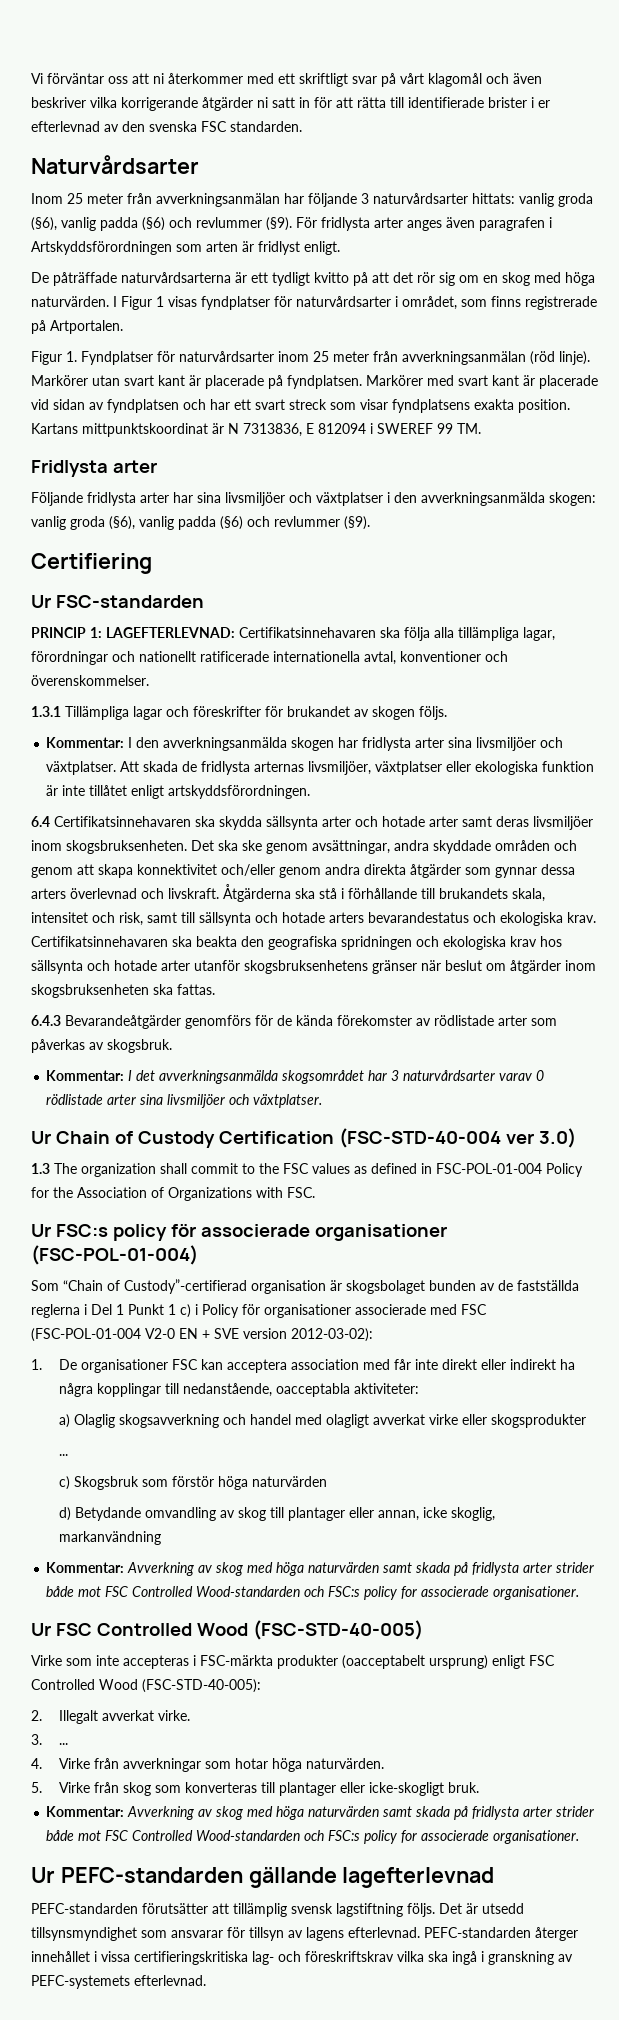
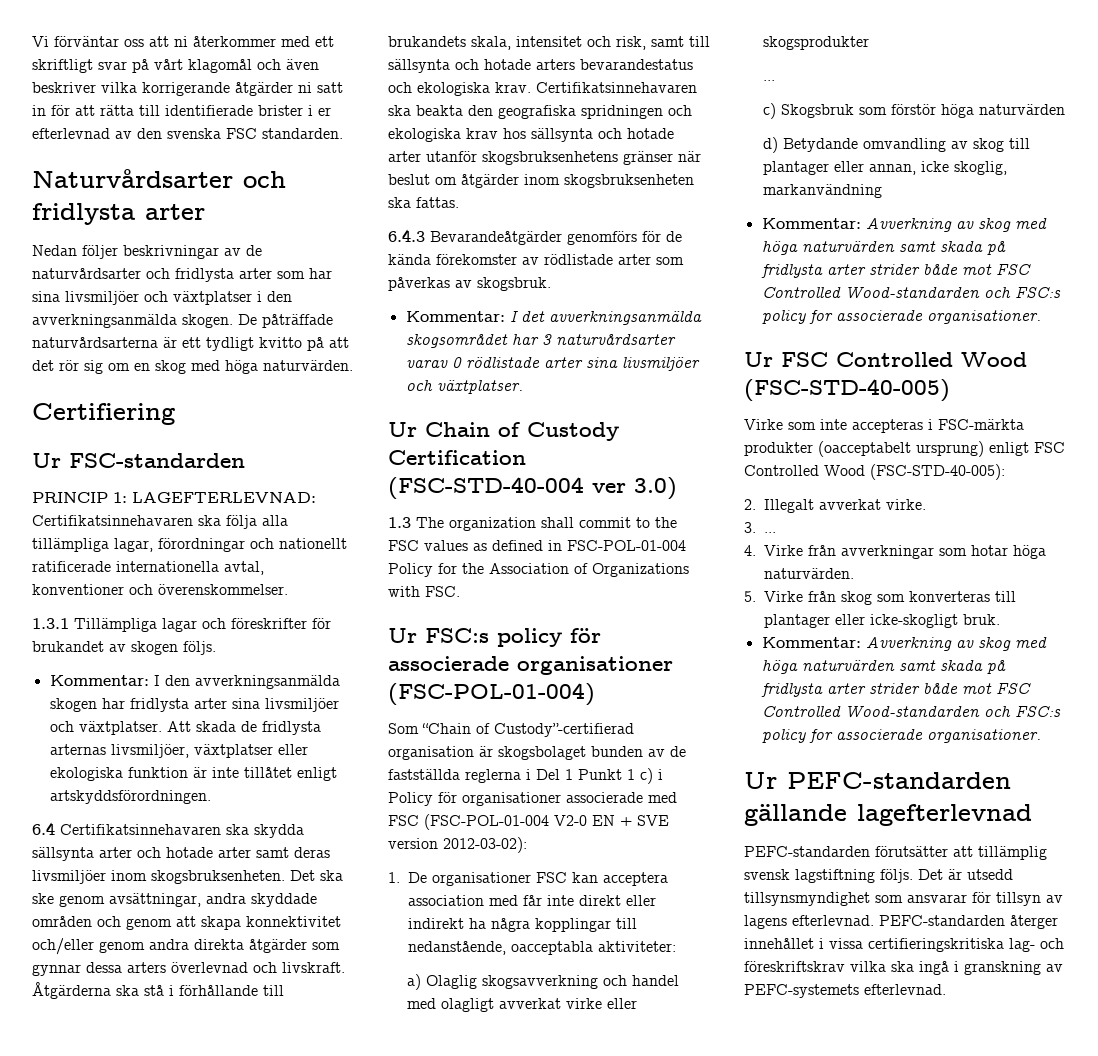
- Naturvårdsarter
- Inom 25 meter från avverkningsanmälan har följande 3 naturvårdsarter hittats: vanlig groda (§6), vanlig padda (§6) och revlummer (§9). För fridlysta arter anges även paragrafen i Artskyddsförordningen som arten är fridlyst enligt.
- De påträffade naturvårdsarterna är ett tydligt kvitto på att det rör sig om en skog med höga naturvärden. I Figur 1 visas fyndplatser för naturvårdsarter i området, som finns registrerade på Artportalen.
- Figur 1. Fyndplatser för naturvårdsarter inom 25 meter från avverkningsanmälan (röd linje). Markörer utan svart kant är placerade på fyndplatsen. Markörer med svart kant är placerade vid sidan av fyndplatsen och har ett svart streck som visar fyndplatsens exakta position. Kartans mittpunktskoordinat är N 7313836, E 812094 i SWEREF 99 TM.
- Fridlysta arter
- Följande fridlysta arter har sina livsmiljöer och växtplatser i den avverkningsanmälda skogen: vanlig groda (§6), vanlig padda (§6) och revlummer (§9).
+ Naturvårdsarter och fridlysta arter
+ Nedan följer beskrivningar av de naturvårdsarter och fridlysta arter som har sina livsmiljöer och växtplatser i den avverkningsanmälda skogen. De påträffade naturvårdsarterna är ett tydligt kvitto på att det rör sig om en skog med höga naturvärden.

